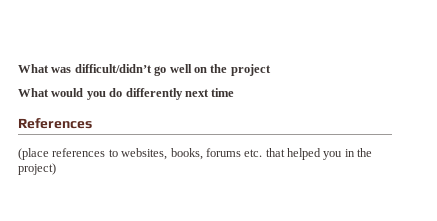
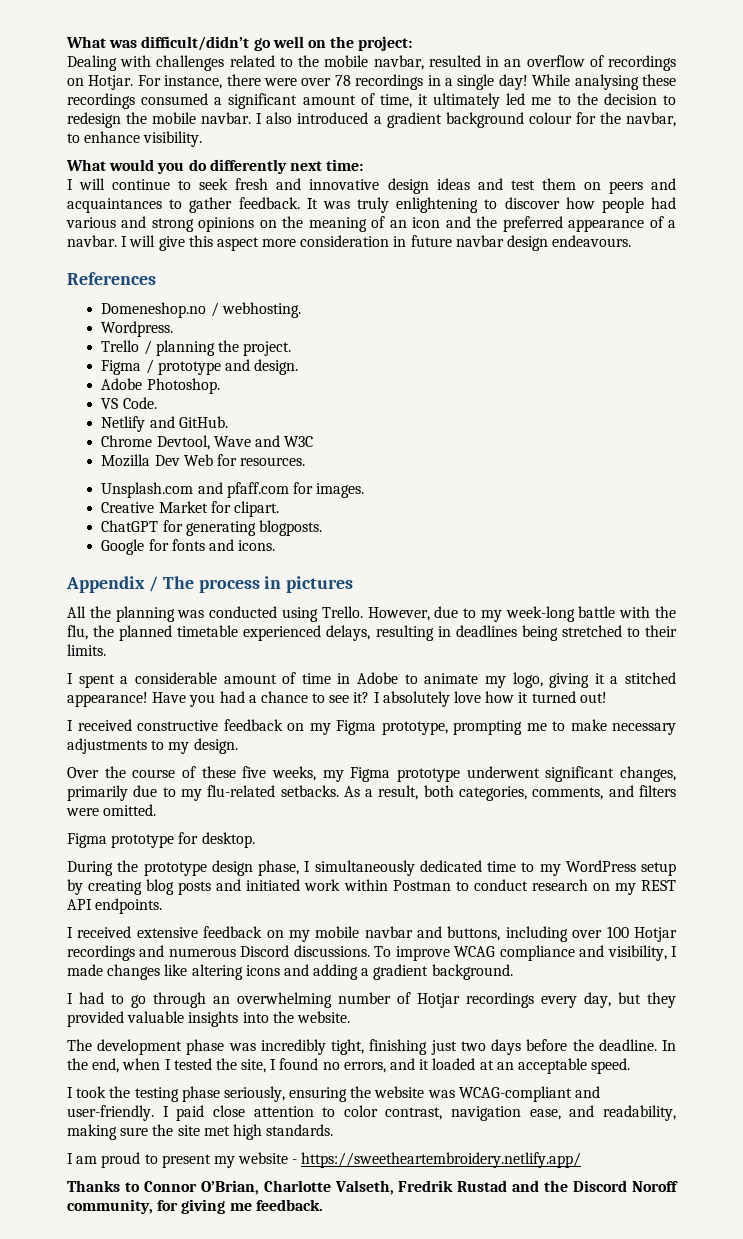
- What was difficult/didn’t go well on the project
+ What was difficult/didn’t go well on the project:
+ Dealing with challenges related to the mobile navbar, resulted in an overflow of recordings on Hotjar. For instance, there were over 78 recordings in a single day! While analysing these recordings consumed a significant amount of time, it ultimately led me to the decision to redesign the mobile navbar. I also introduced a gradient background colour for the navbar, to enhance visibility.
- What would you do differently next time
+ What would you do differently next time:
+ I will continue to seek fresh and innovative design ideas and test them on peers and acquaintances to gather feedback. It was truly enlightening to discover how people had various and strong opinions on the meaning of an icon and the preferred appearance of a navbar. I will give this aspect more consideration in future navbar design endeavours.
  References
- (place references to websites, books, forums etc. that helped you in the project)
+ Domeneshop.no / webhosting.
+ Wordpress.
+ Trello / planning the project.
+ Figma / prototype and design.
+ Adobe Photoshop.
+ VS Code.
+ Netlify and GitHub.
+ Chrome Devtool, Wave and W3C
+ Mozilla Dev Web for resources.
+ Unsplash.com and pfaff.com for images.
+ Creative Market for clipart.
+ ChatGPT for generating blogposts.
+ Google for fonts and icons.
+ Appendix / The process in pictures
+ All the planning was conducted using Trello. However, due to my week-long battle with the flu, the planned timetable experienced delays, resulting in deadlines being stretched to their limits.
+ I spent a considerable amount of time in Adobe to animate my logo, giving it a stitched appearance! Have you had a chance to see it? I absolutely love how it turned out!
+ I received constructive feedback on my Figma prototype, prompting me to make necessary adjustments to my design.
+ Over the course of these five weeks, my Figma prototype underwent significant changes, primarily due to my flu-related setbacks. As a result, both categories, comments, and filters were omitted.
+ Figma prototype for desktop.
+ During the prototype design phase, I simultaneously dedicated time to my WordPress setup by creating blog posts and initiated work within Postman to conduct research on my REST API endpoints.
+ I received extensive feedback on my mobile navbar and buttons, including over 100 Hotjar recordings and numerous Discord discussions. To improve WCAG compliance and visibility, I made changes like altering icons and adding a gradient background.
+ I had to go through an overwhelming number of Hotjar recordings every day, but they provided valuable insights into the website.
+ The development phase was incredibly tight, finishing just two days before the deadline. In the end, when I tested the site, I found no errors, and it loaded at an acceptable speed.
+ I took the testing phase seriously, ensuring the website was WCAG-compliant and user-friendly. I paid close attention to color contrast, navigation ease, and readability, making sure the site met high standards.
+ I am proud to present my website - https://sweetheartembroidery.netlify.app/
+ Thanks to Connor O’Brian, Charlotte Valseth, Fredrik Rustad and the Discord Noroff community, for giving me feedback.

